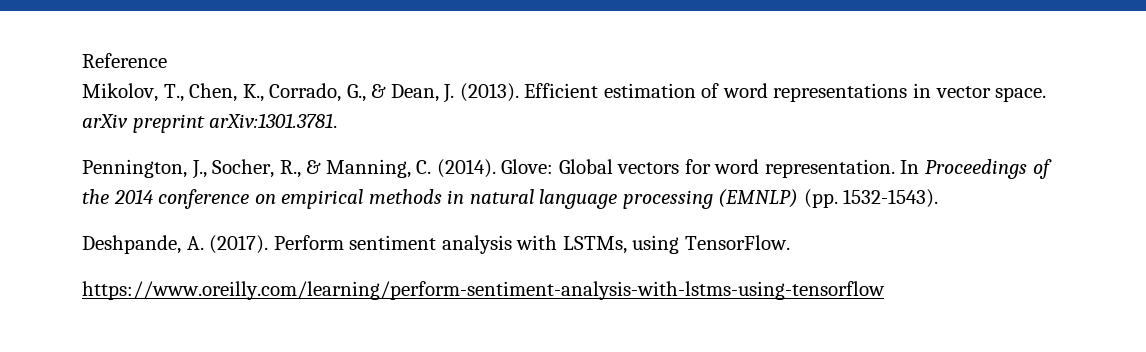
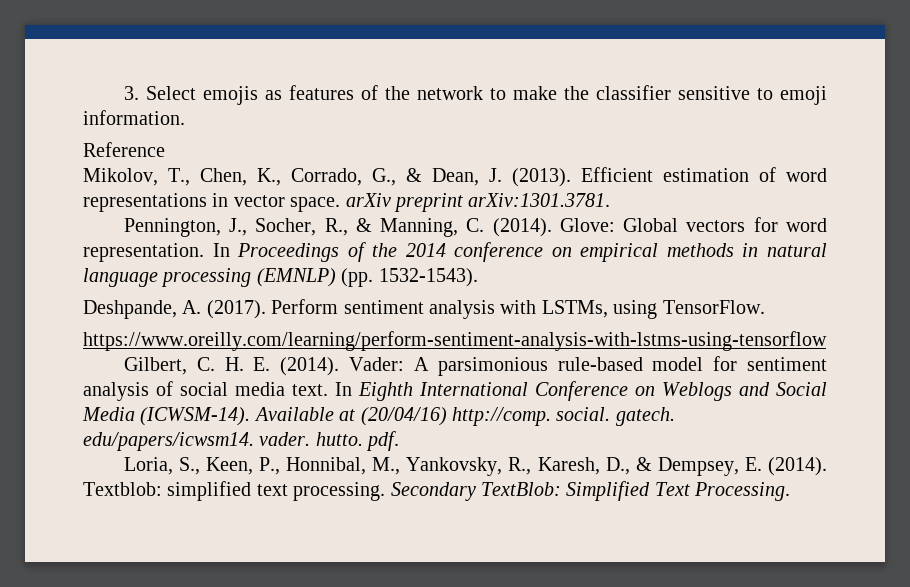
+ 3. Select emojis as features of the network to make the classifier sensitive to emoji information.
+ Gilbert, C. H. E. (2014). Vader: A parsimonious rule-based model for sentiment analysis of social media text. In Eighth International Conference on Weblogs and Social Media (ICWSM-14). Available at (20/04/16) http://comp. social. gatech. edu/papers/icwsm14. vader. hutto. pdf.
+ Loria, S., Keen, P., Honnibal, M., Yankovsky, R., Karesh, D., & Dempsey, E. (2014). Textblob: simplified text processing. Secondary TextBlob: Simplified Text Processing.

